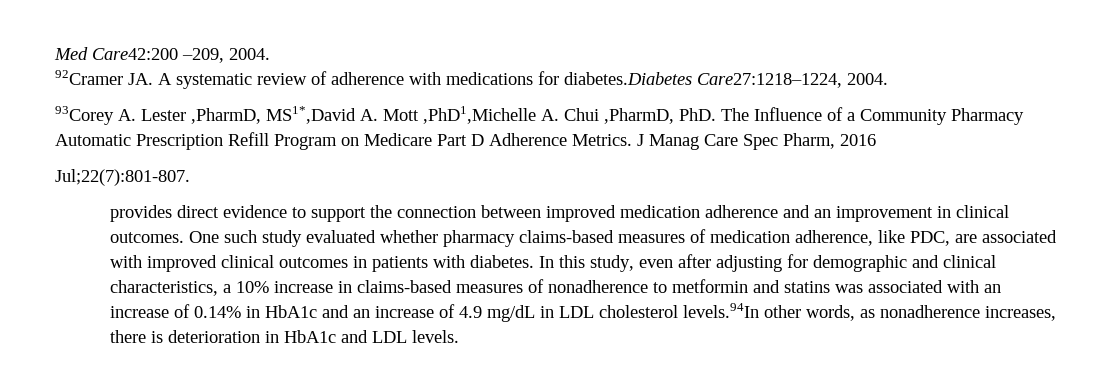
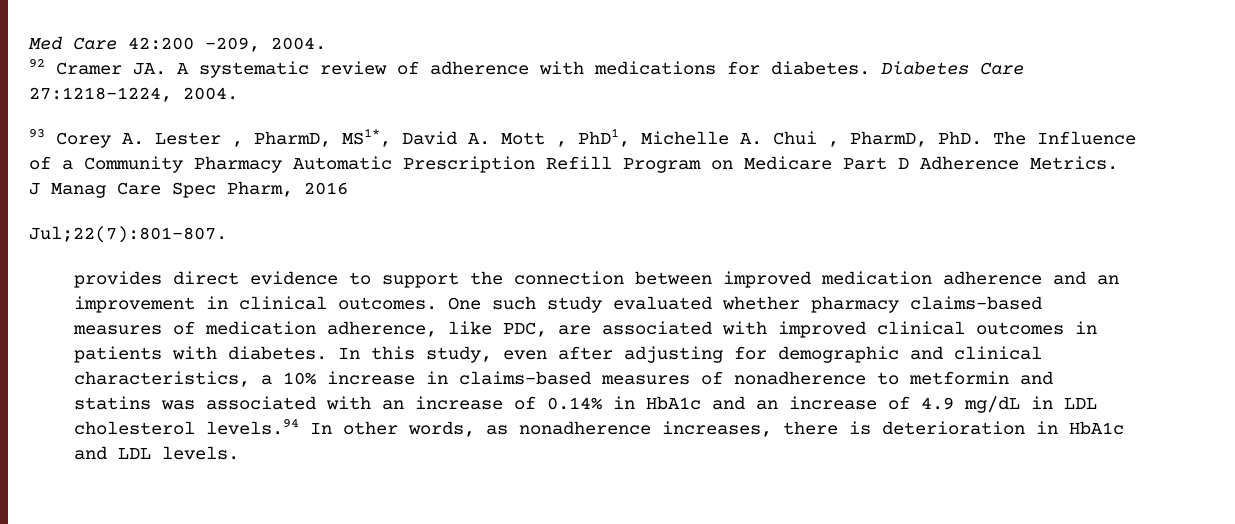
- Med Care42:200 –209, 2004.
+ Med Care 42:200 –209, 2004.
- 92Cramer JA. A systematic review of adherence with medications for diabetes.Diabetes Care27:1218–1224, 2004.
- 93Corey A. Lester ,PharmD, MS1*,David A. Mott ,PhD1,Michelle A. Chui ,PharmD, PhD. The Influence of a Community Pharmacy Automatic Prescription Refill Program on Medicare Part D Adherence Metrics.
+ 92 Cramer JA. A systematic review of adherence with medications for diabetes. Diabetes Care 27:1218–1224, 2004.
+ 93 Corey A. Lester , PharmD, MS1*, David A. Mott , PhD1, Michelle A. Chui , PharmD, PhD. The Influence of a Community Pharmacy Automatic Prescription Refill Program on Medicare Part D Adherence Metrics.
- In this study, even after adjusting for demographic and clinical characteristics, a 10% increase in claims-based measures of nonadherence to metformin and statins was associated with an increase of 0.14% in HbA1c and an increase of 4.9 mg/dL in LDL cholesterol levels.94In other words, as nonadherence increases, there is deterioration in HbA1c and LDL levels.
+ In this study, even after adjusting for demographic and clinical characteristics, a 10% increase in claims-based measures of nonadherence to metformin and statins was associated with an increase of 0.14% in HbA1c and an increase of 4.9 mg/dL in LDL cholesterol levels.94 In other words, as nonadherence increases, there is deterioration in HbA1c and LDL levels.

